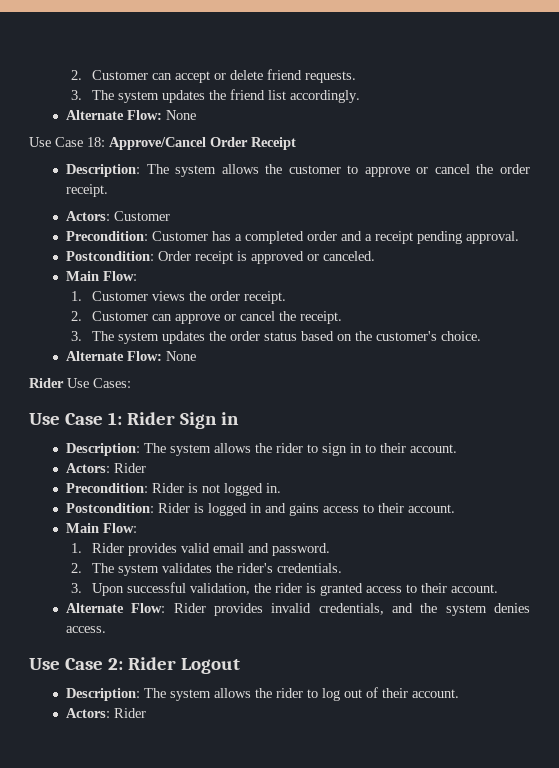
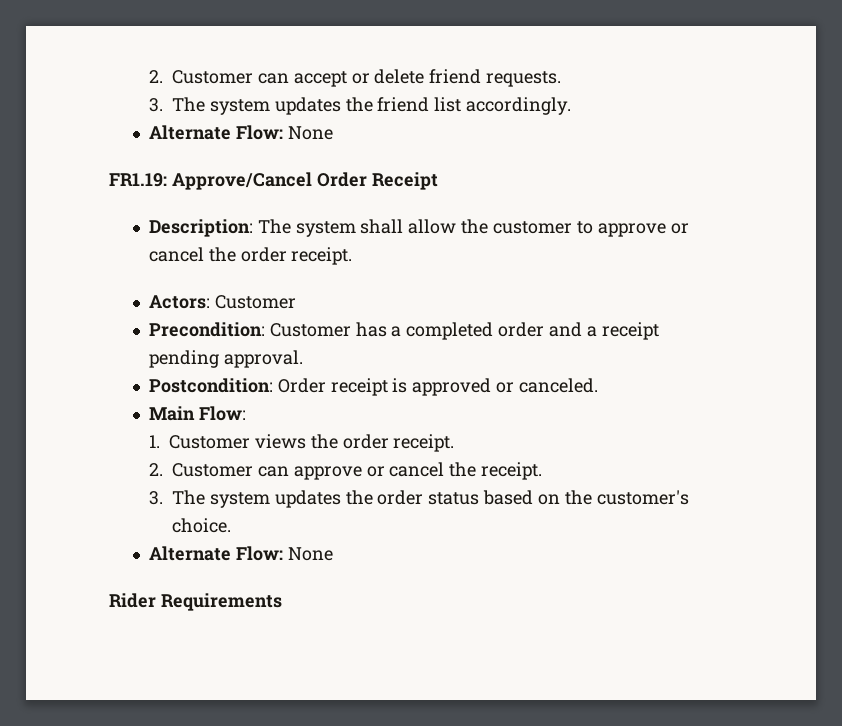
- Use Case 18: Approve/Cancel Order Receipt
+ FR1.19: Approve/Cancel Order Receipt
- Description: The system allows the customer to approve or cancel the order receipt.
+ Description: The system shall allow the customer to approve or cancel the order receipt.
- Rider Use Cases:
- Use Case 1: Rider Sign in
- Description: The system allows the rider to sign in to their account.
- Actors: Rider
- Precondition: Rider is not logged in.
- Postcondition: Rider is logged in and gains access to their account.
- Main Flow:
- 1. Rider provides valid email and password.
- 2. The system validates the rider's credentials.
- 3. Upon successful validation, the rider is granted access to their account.
- Alternate Flow: Rider provides invalid credentials, and the system denies access.
- Use Case 2: Rider Logout
- Description: The system allows the rider to log out of their account.
- Actors: Rider
+ Rider Requirements

